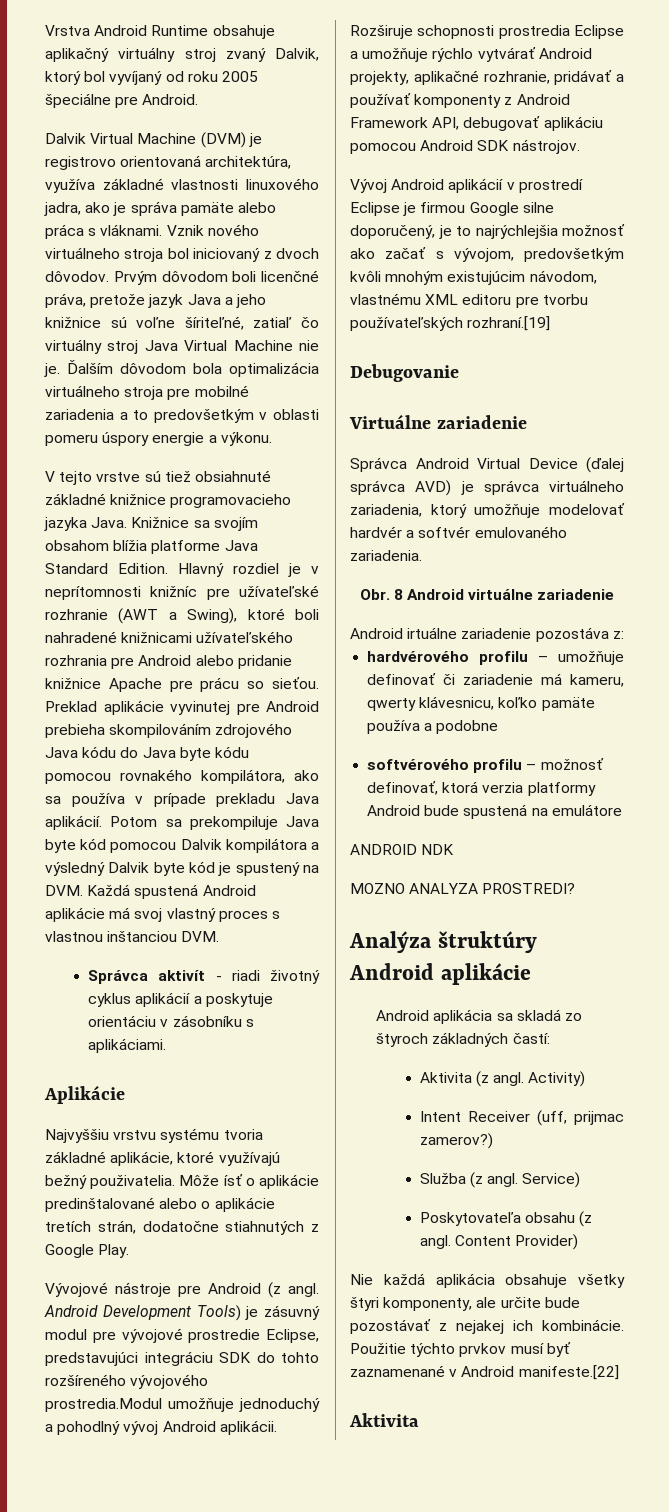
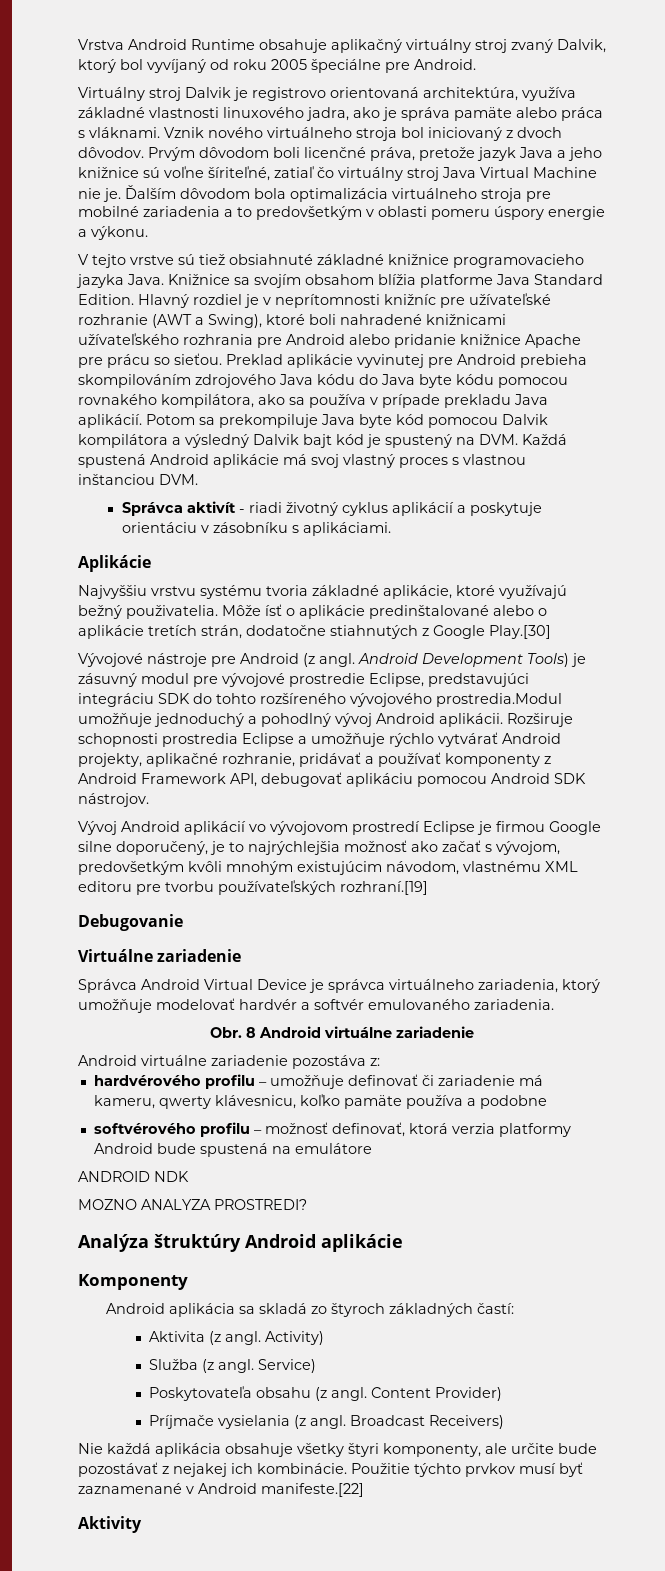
- Dalvik Virtual Machine (DVM) je registrovo orientovaná architektúra, využíva základné vlastnosti linuxového jadra, ako je správa pamäte alebo práca s vláknami.
+ Virtuálny stroj Dalvik je registrovo orientovaná architektúra, využíva základné vlastnosti linuxového jadra, ako je správa pamäte alebo práca s vláknami.
- Potom sa prekompiluje Java byte kód pomocou Dalvik kompilátora a výsledný Dalvik byte kód je spustený na DVM. Každá spustená Android aplikácie má svoj vlastný proces s vlastnou inštanciou DVM.
+ Potom sa prekompiluje Java byte kód pomocou Dalvik kompilátora a výsledný Dalvik bajt kód je spustený na DVM. Každá spustená Android aplikácie má svoj vlastný proces s vlastnou inštanciou DVM.
- Môže ísť o aplikácie predinštalované alebo o aplikácie tretích strán, dodatočne stiahnutých z Google Play.
+ Môže ísť o aplikácie predinštalované alebo o aplikácie tretích strán, dodatočne stiahnutých z Google Play.[30]
- Vývoj Android aplikácií v prostredí Eclipse je firmou Google silne doporučený, je to najrýchlejšia možnosť ako začať s vývojom, predovšetkým kvôli mnohým existujúcim návodom, vlastnému XML editoru pre tvorbu používateľských rozhraní.[19]
+ Vývoj Android aplikácií vo vývojovom prostredí Eclipse je firmou Google silne doporučený, je to najrýchlejšia možnosť ako začať s vývojom, predovšetkým kvôli mnohým existujúcim návodom, vlastnému XML editoru pre tvorbu používateľských rozhraní.[19]
- Správca Android Virtual Device (ďalej správca AVD) je správca virtuálneho zariadenia, ktorý umožňuje modelovať hardvér a softvér emulovaného zariadenia.
+ Správca Android Virtual Device je správca virtuálneho zariadenia, ktorý umožňuje modelovať hardvér a softvér emulovaného zariadenia.
- Android irtuálne zariadenie pozostáva z:
+ Android virtuálne zariadenie pozostáva z:
+ Komponenty
- Intent Receiver (uff, prijmac zamerov?)
+ Príjmače vysielania (z angl. Broadcast Receivers)
  Použitie týchto prvkov musí byť zaznamenané v Android manifeste.[22]
- Aktivita
+ Aktivity

